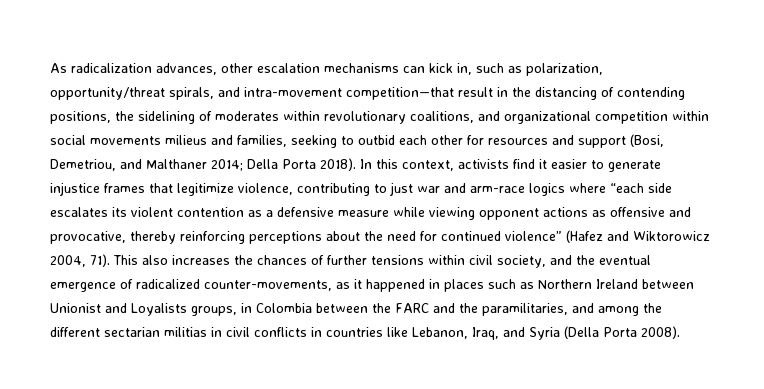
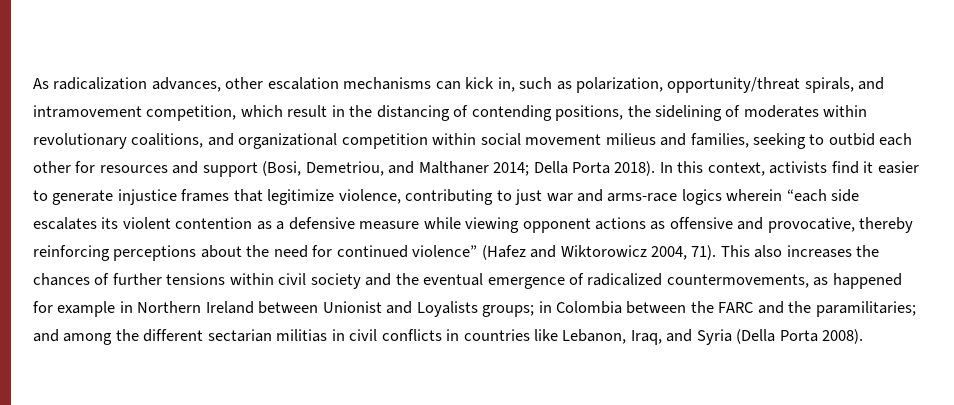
- As radicalization advances, other escalation mechanisms can kick in, such as polarization, opportunity/threat spirals, and intra-movement competition—that result in the distancing of contending positions, the sidelining of moderates within revolutionary coalitions, and organizational competition within social movements milieus and families, seeking to outbid each other for resources and support (Bosi, Demetriou, and Malthaner 2014; Della Porta 2018).
+ As radicalization advances, other escalation mechanisms can kick in, such as polarization, opportunity/threat spirals, and intramovement competition, which result in the distancing of contending positions, the sidelining of moderates within revolutionary coalitions, and organizational competition within social movement milieus and families, seeking to outbid each other for resources and support (Bosi, Demetriou, and Malthaner 2014; Della Porta 2018).
- In this context, activists find it easier to generate injustice frames that legitimize violence, contributing to just war and arm-race logics where “each side escalates its violent contention as a defensive measure while viewing opponent actions as offensive and provocative, thereby reinforcing perceptions about the need for continued violence” (Hafez and Wiktorowicz 2004, 71).
+ In this context, activists find it easier to generate injustice frames that legitimize violence, contributing to just war and arms-race logics wherein “each side escalates its violent contention as a defensive measure while viewing opponent actions as offensive and provocative, thereby reinforcing perceptions about the need for continued violence” (Hafez and Wiktorowicz 2004, 71).
- This also increases the chances of further tensions within civil society, and the eventual emergence of radicalized counter-movements, as it happened in places such as Northern Ireland between Unionist and Loyalists groups, in Colombia between the FARC and the paramilitaries, and among the different sectarian militias in civil conflicts in countries like Lebanon, Iraq, and Syria (Della Porta 2008).
+ This also increases the chances of further tensions within civil society and the eventual emergence of radicalized countermovements, as happened for example in Northern Ireland between Unionist and Loyalists groups; in Colombia between the FARC and the paramilitaries; and among the different sectarian militias in civil conflicts in countries like Lebanon, Iraq, and Syria (Della Porta 2008).

